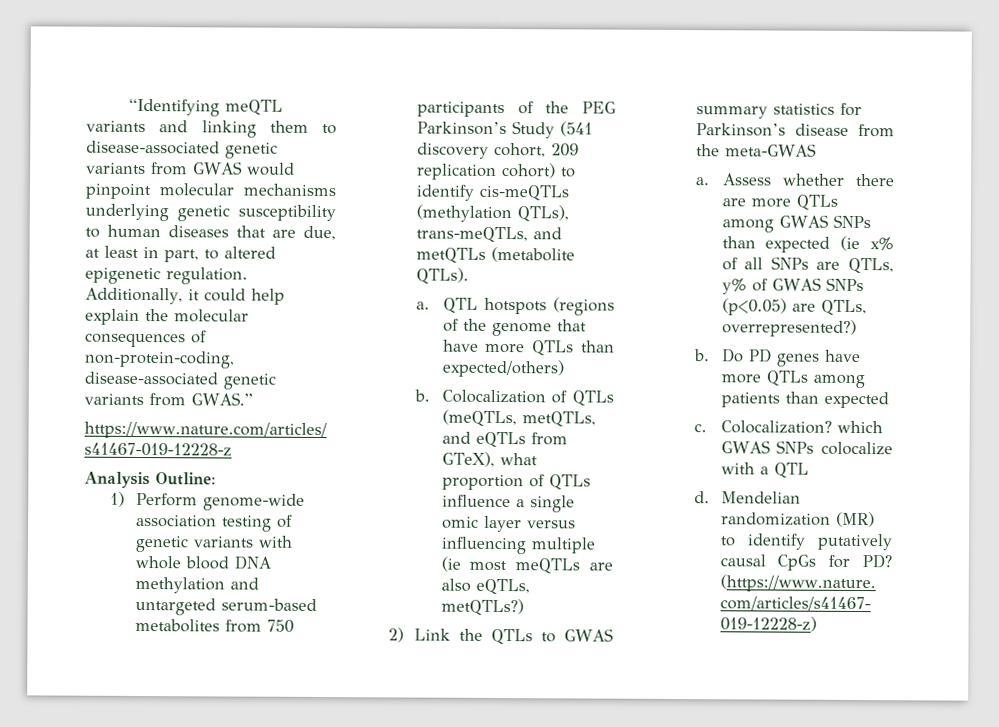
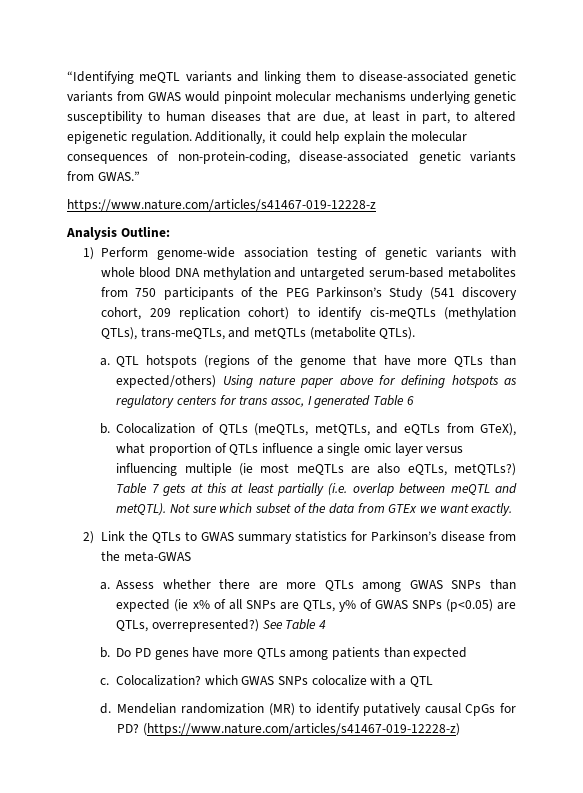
- QTL hotspots (regions of the genome that have more QTLs than expected/others)
+ QTL hotspots (regions of the genome that have more QTLs than expected/others) Using nature paper above for defining hotspots as regulatory centers for trans assoc, I generated Table 6
+ Table 7 gets at this at least partially (i.e. overlap between meQTL and metQTL). Not sure which subset of the data from GTEx we want exactly.
+ See Table 4

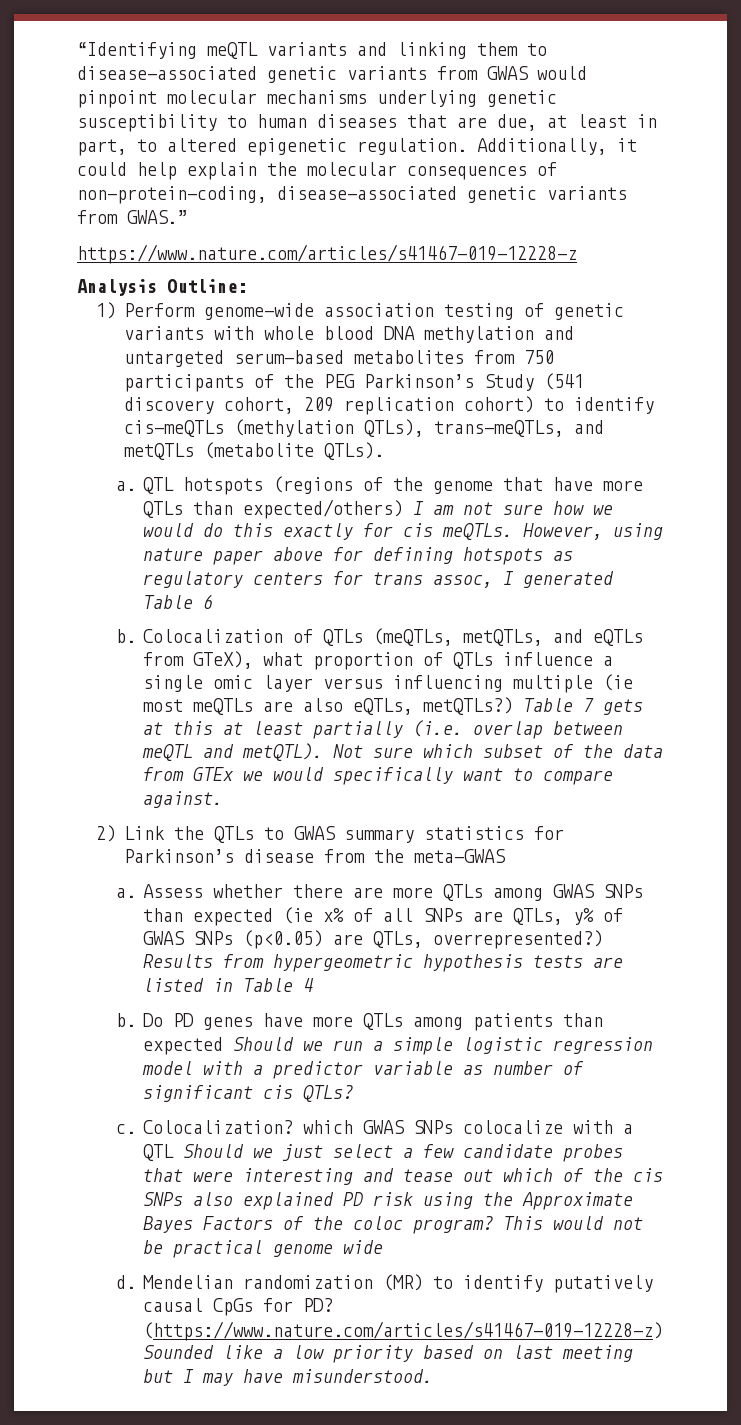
- QTL hotspots (regions of the genome that have more QTLs than expected/others) Using nature paper above for defining hotspots as regulatory centers for trans assoc, I generated Table 6
+ QTL hotspots (regions of the genome that have more QTLs than expected/others) I am not sure how we would do this exactly for cis meQTLs. However, using nature paper above for defining hotspots as regulatory centers for trans assoc, I generated Table 6
- Not sure which subset of the data from GTEx we want exactly.
+ Not sure which subset of the data from GTEx we would specifically want to compare against.
- See Table 4
+ Results from hypergeometric hypothesis tests are listed in Table 4
- Do PD genes have more QTLs among patients than expected
+ Do PD genes have more QTLs among patients than expected Should we run a simple logistic regression model with a predictor variable as number of significant cis QTLs?
- Colocalization? which GWAS SNPs colocalize with a QTL
+ Colocalization? which GWAS SNPs colocalize with a QTL Should we just select a few candidate probes that were interesting and tease out which of the cis SNPs also explained PD risk using the Approximate Bayes Factors of the coloc program? This would not be practical genome wide
- (https://www.nature.com/articles/s41467-019-12228-z)
+ (https://www.nature.com/articles/s41467-019-12228-z) Sounded like a low priority based on last meeting but I may have misunderstood.

